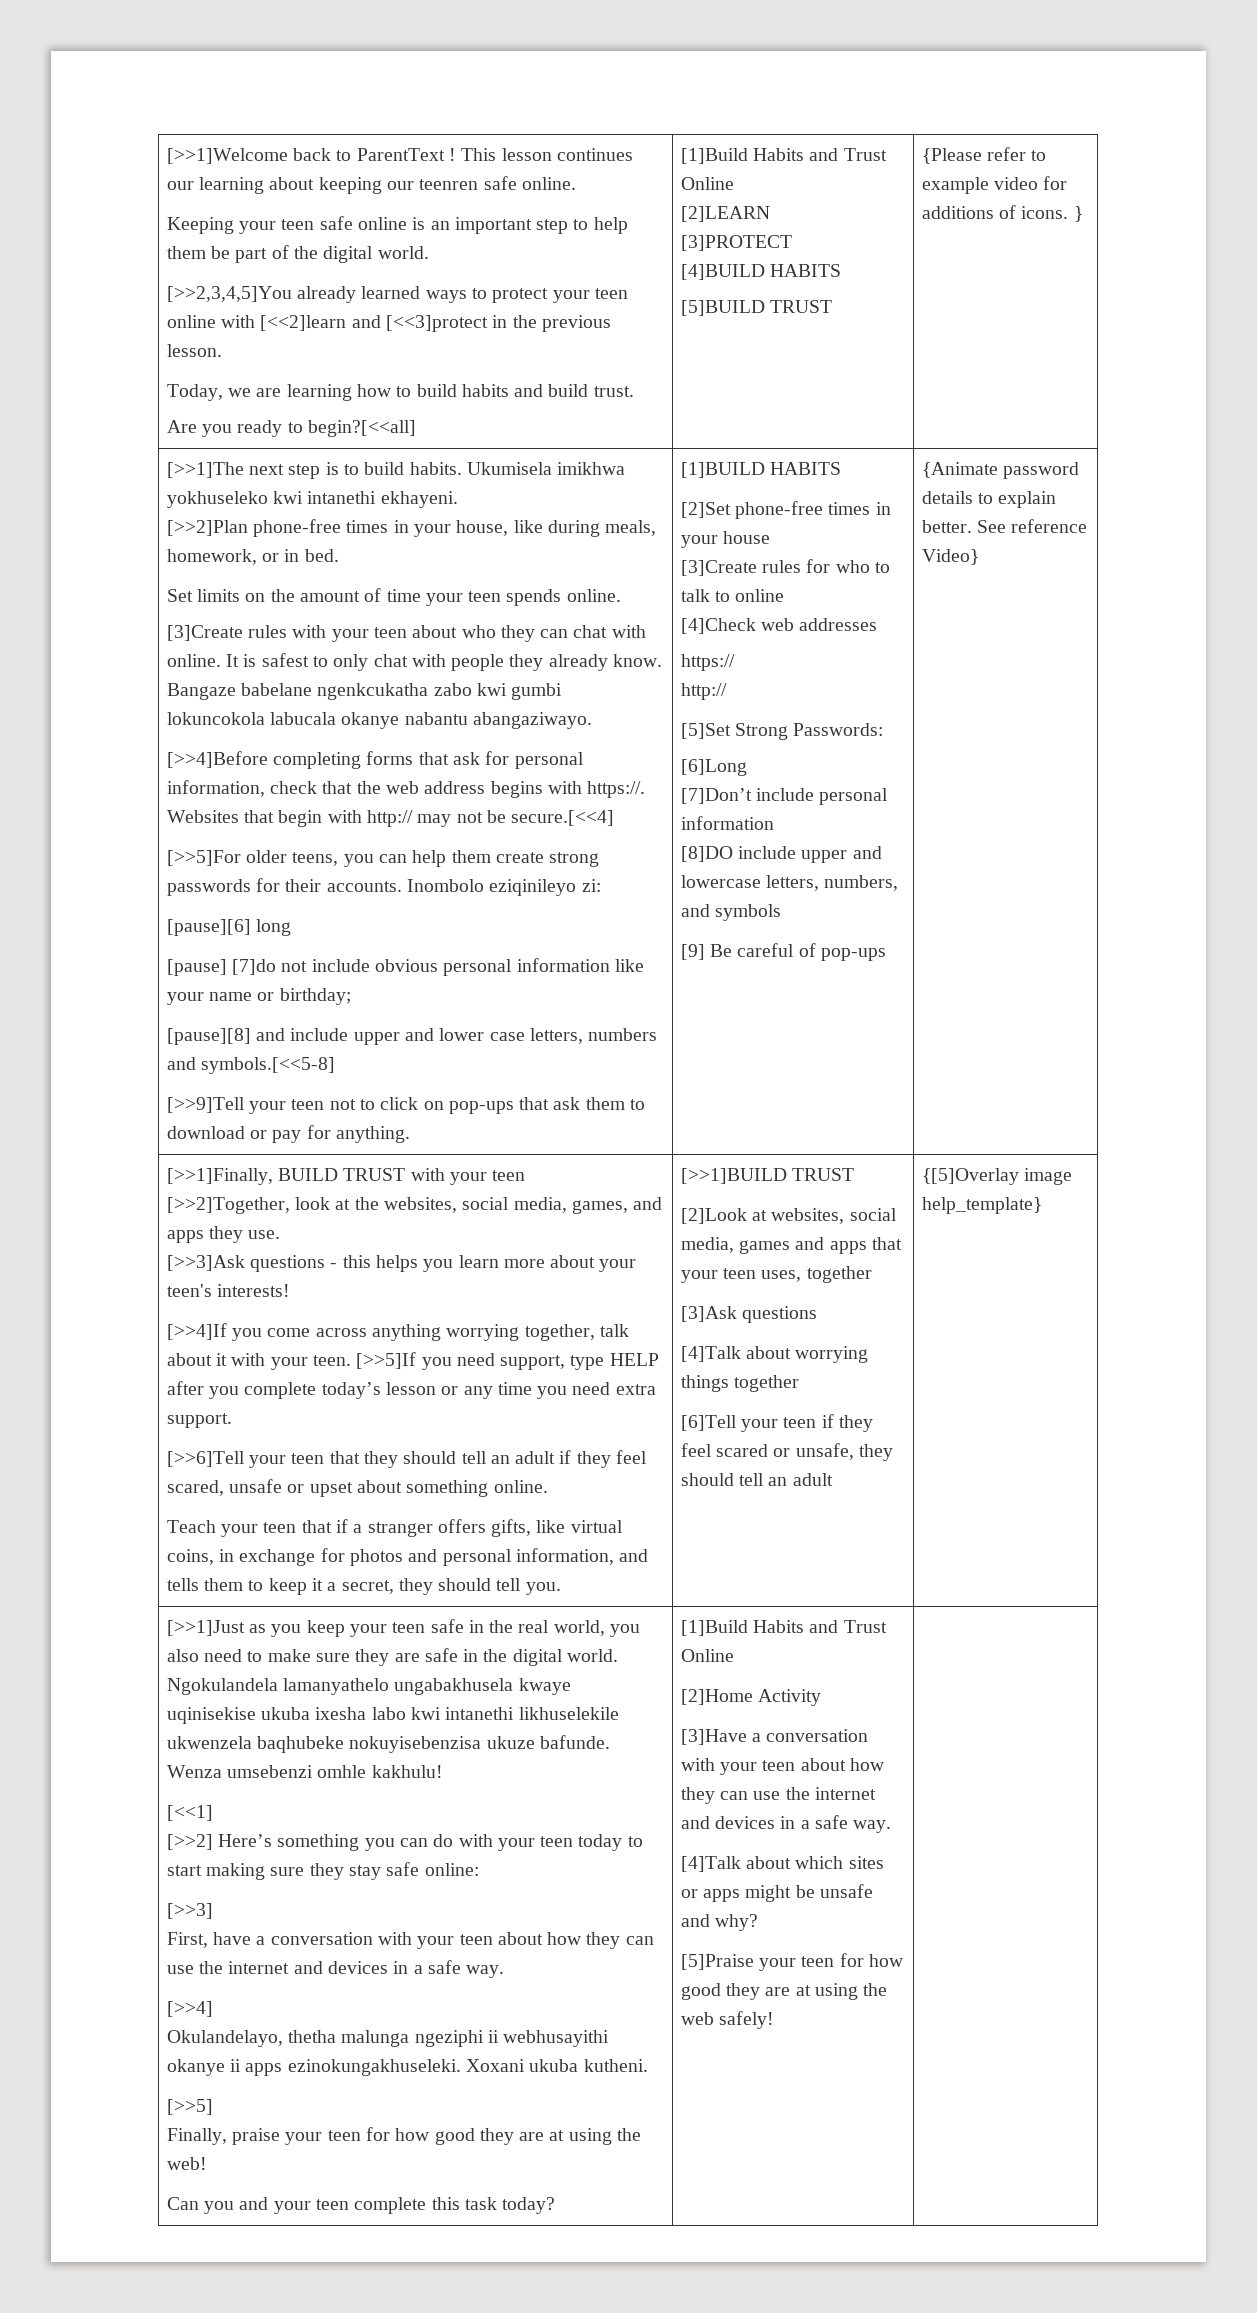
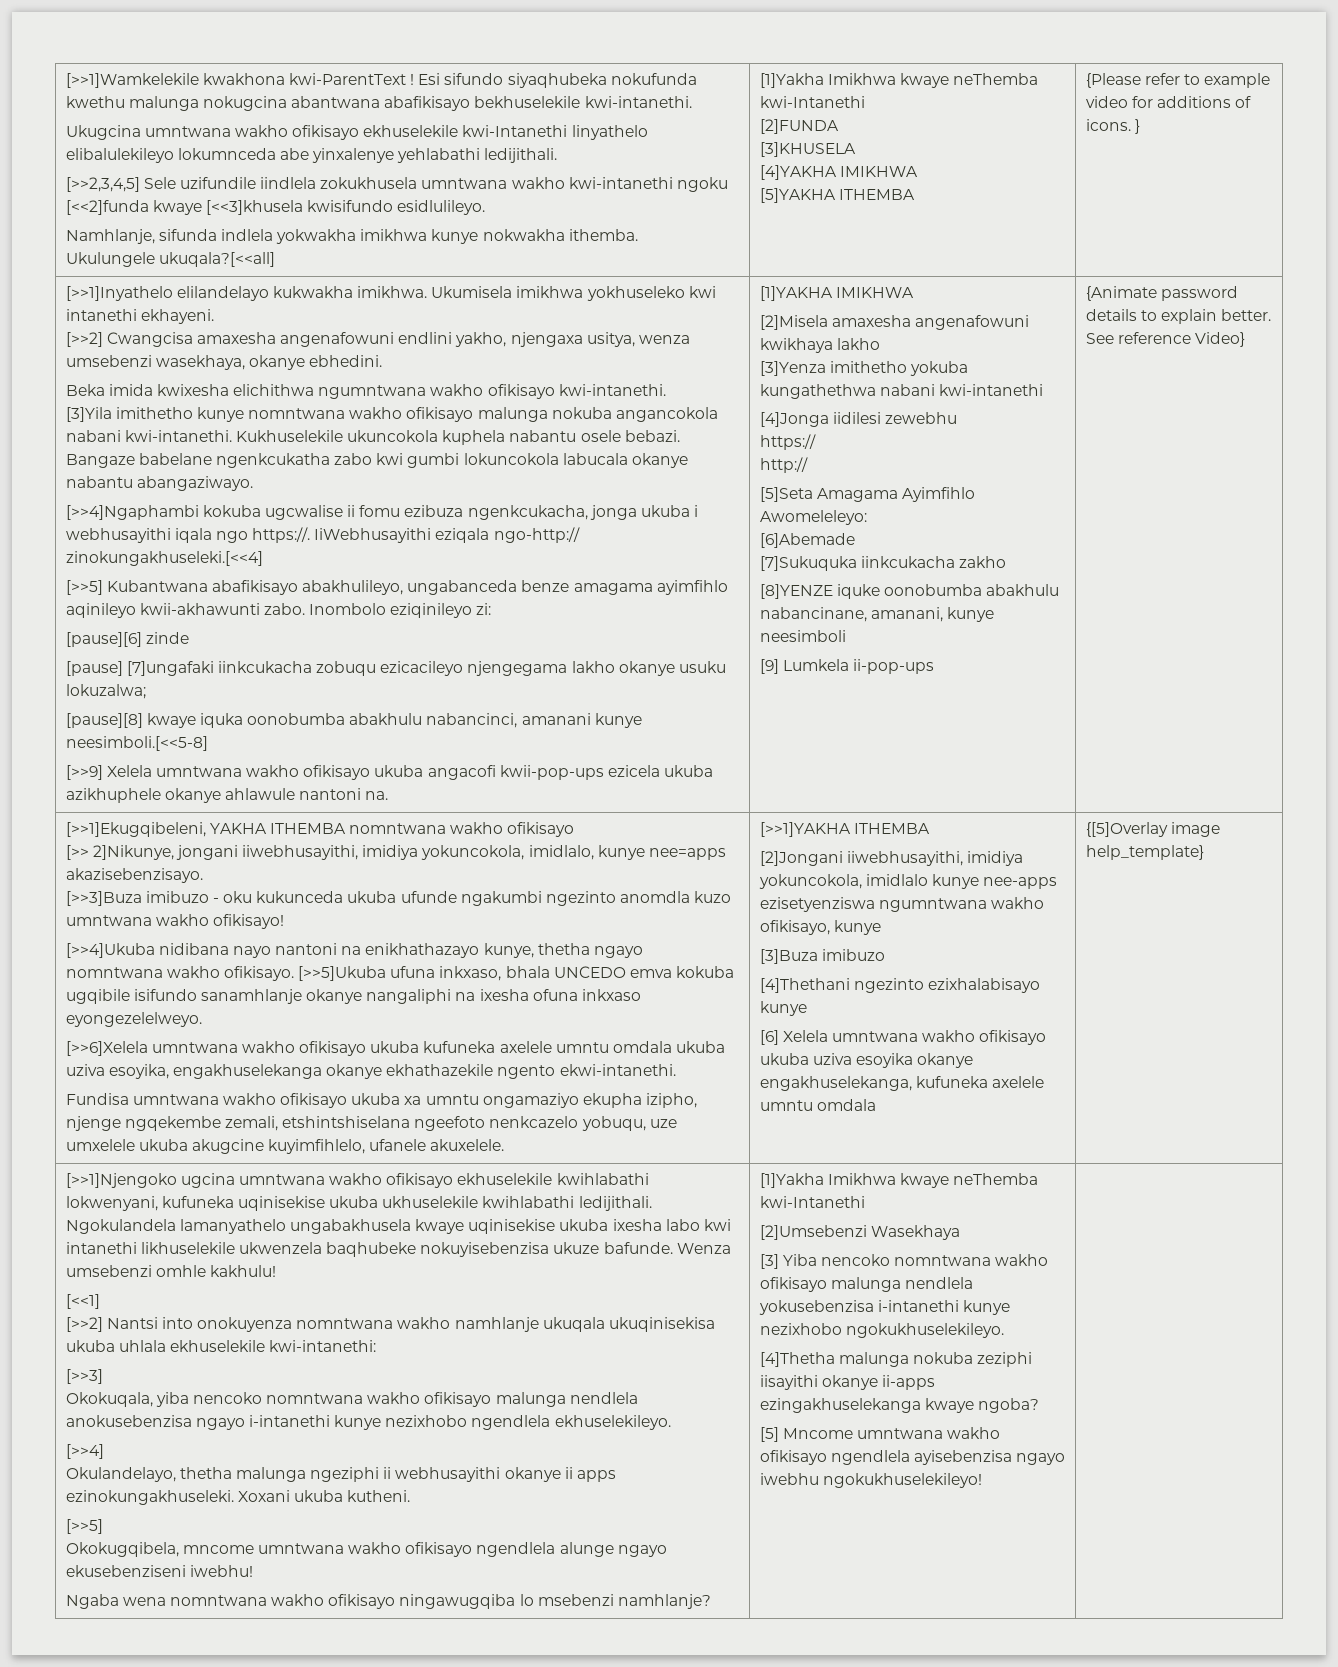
- [>>1]Welcome back to ParentText ! This lesson continues our learning about keeping our teenren safe online.
- Keeping your teen safe online is an important step to help them be part of the digital world.
- [>>2,3,4,5]You already learned ways to protect your teen online with [<<2]learn and [<<3]protect in the previous lesson.
- Today, we are learning how to build habits and build trust.
- Are you ready to begin?[<<all] | [1]Build Habits and Trust Online
- [2]LEARN
- [3]PROTECT
- [4]BUILD HABITS
- [5]BUILD TRUST
+ [>>1]Wamkelekile kwakhona kwi-ParentText ! Esi sifundo siyaqhubeka nokufunda kwethu malunga nokugcina abantwana abafikisayo bekhuselekile kwi-intanethi.
+ Ukugcina umntwana wakho ofikisayo ekhuselekile kwi-Intanethi linyathelo elibalulekileyo lokumnceda abe yinxalenye yehlabathi ledijithali.
+ [>>2,3,4,5] Sele uzifundile iindlela zokukhusela umntwana wakho kwi-intanethi ngoku [<<2]funda kwaye [<<3]khusela kwisifundo esidlulileyo.
+ Namhlanje, sifunda indlela yokwakha imikhwa kunye nokwakha ithemba.
+ Ukulungele ukuqala?[<<all] | [1]Yakha Imikhwa kwaye neThemba kwi-Intanethi
+ [2]FUNDA
+ [3]KHUSELA
+ [4]YAKHA IMIKHWA
+ [5]YAKHA ITHEMBA
- [>>1]The next step is to build habits.
+ [>>1]Inyathelo elilandelayo kukwakha imikhwa.
- [>>2]Plan phone-free times in your house, like during meals, homework, or in bed.
- Set limits on the amount of time your teen spends online.
- [3]Create rules with your teen about who they can chat with online. It is safest to only chat with people they already know.
+ [>>2] Cwangcisa amaxesha angenafowuni endlini yakho, njengaxa usitya, wenza umsebenzi wasekhaya, okanye ebhedini.
+ Beka imida kwixesha elichithwa ngumntwana wakho ofikisayo kwi-intanethi.
+ [3]Yila imithetho kunye nomntwana wakho ofikisayo malunga nokuba angancokola nabani kwi-intanethi. Kukhuselekile ukuncokola kuphela nabantu osele bebazi.
- [>>4]Before completing forms that ask for personal information, check that the web address begins with https://. Websites that begin with http:// may not be secure.[<<4]
- [>>5]For older teens, you can help them create strong passwords for their accounts.
+ [>>4]Ngaphambi kokuba ugcwalise ii fomu ezibuza ngenkcukacha, jonga ukuba i webhusayithi iqala ngo https://. IiWebhusayithi eziqala ngo-http:// zinokungakhuseleki.[<<4]
+ [>>5] Kubantwana abafikisayo abakhulileyo, ungabanceda benze amagama ayimfihlo aqinileyo kwii-akhawunti zabo.
- [pause][6] long
+ [pause][6] zinde
- [pause] [7]do not include obvious personal information like your name or birthday;
- [pause][8] and include upper and lower case letters, numbers and symbols.[<<5-8]
- [>>9]Tell your teen not to click on pop-ups that ask them to download or pay for anything. | [1]BUILD HABITS
- [2]Set phone-free times in your house
- [3]Create rules for who to talk to online
- [4]Check web addresses
+ [pause] [7]ungafaki iinkcukacha zobuqu ezicacileyo njengegama lakho okanye usuku lokuzalwa;
+ [pause][8] kwaye iquka oonobumba abakhulu nabancinci, amanani kunye neesimboli.[<<5-8]
+ [>>9] Xelela umntwana wakho ofikisayo ukuba angacofi kwii-pop-ups ezicela ukuba azikhuphele okanye ahlawule nantoni na. | [1]YAKHA IMIKHWA
+ [2]Misela amaxesha angenafowuni kwikhaya lakho
+ [3]Yenza imithetho yokuba kungathethwa nabani kwi-intanethi
+ [4]Jonga iidilesi zewebhu
  https://
  http://
- [5]Set Strong Passwords:
- [6]Long
- [7]Don’t include personal information
- [8]DO include upper and lowercase letters, numbers, and symbols
- [9] Be careful of pop-ups
+ [5]Seta Amagama Ayimfihlo Awomeleleyo:
+ [6]Abemade
+ [7]Sukuquka iinkcukacha zakho
+ [8]YENZE iquke oonobumba abakhulu nabancinane, amanani, kunye neesimboli
+ [9] Lumkela ii-pop-ups
- [>>1]Finally, BUILD TRUST with your teen
- [>>2]Together, look at the websites, social media, games, and apps they use.
- [>>3]Ask questions - this helps you learn more about your teen's interests!
- [>>4]If you come across anything worrying together, talk about it with your teen. [>>5]If you need support, type HELP after you complete today’s lesson or any time you need extra support.
- [>>6]Tell your teen that they should tell an adult if they feel scared, unsafe or upset about something online.
- Teach your teen that if a stranger offers gifts, like virtual coins, in exchange for photos and personal information, and tells them to keep it a secret, they should tell you. | [>>1]BUILD TRUST
- [2]Look at websites, social media, games and apps that your teen uses, together
- [3]Ask questions
- [4]Talk about worrying things together
- [6]Tell your teen if they feel scared or unsafe, they should tell an adult | {[5]Overlay image help_template}
- [>>1]Just as you keep your teen safe in the real world, you also need to make sure they are safe in the digital world.
+ [>>1]Ekugqibeleni, YAKHA ITHEMBA nomntwana wakho ofikisayo
+ [>> 2]Nikunye, jongani iiwebhusayithi, imidiya yokuncokola, imidlalo, kunye nee=apps akazisebenzisayo.
+ [>>3]Buza imibuzo - oku kukunceda ukuba ufunde ngakumbi ngezinto anomdla kuzo umntwana wakho ofikisayo!
+ [>>4]Ukuba nidibana nayo nantoni na enikhathazayo kunye, thetha ngayo nomntwana wakho ofikisayo. [>>5]Ukuba ufuna inkxaso, bhala UNCEDO emva kokuba ugqibile isifundo sanamhlanje okanye nangaliphi na ixesha ofuna inkxaso eyongezelelweyo.
+ [>>6]Xelela umntwana wakho ofikisayo ukuba kufuneka axelele umntu omdala ukuba uziva esoyika, engakhuselekanga okanye ekhathazekile ngento ekwi-intanethi.
+ Fundisa umntwana wakho ofikisayo ukuba xa umntu ongamaziyo ekupha izipho, njenge ngqekembe zemali, etshintshiselana ngeefoto nenkcazelo yobuqu, uze umxelele ukuba akugcine kuyimfihlelo, ufanele akuxelele. | [>>1]YAKHA ITHEMBA
+ [2]Jongani iiwebhusayithi, imidiya yokuncokola, imidlalo kunye nee-apps ezisetyenziswa ngumntwana wakho ofikisayo, kunye
+ [3]Buza imibuzo
+ [4]Thethani ngezinto ezixhalabisayo kunye
+ [6] Xelela umntwana wakho ofikisayo ukuba uziva esoyika okanye engakhuselekanga, kufuneka axelele umntu omdala | {[5]Overlay image help_template}
+ [>>1]Njengoko ugcina umntwana wakho ofikisayo ekhuselekile kwihlabathi lokwenyani, kufuneka uqinisekise ukuba ukhuselekile kwihlabathi ledijithali.
- [>>2] Here’s something you can do with your teen today to start making sure they stay safe online:
+ [>>2] Nantsi into onokuyenza nomntwana wakho namhlanje ukuqala ukuqinisekisa ukuba uhlala ekhuselekile kwi-intanethi:
  [>>3]
- First, have a conversation with your teen about how they can use the internet and devices in a safe way.
+ Okokuqala, yiba nencoko nomntwana wakho ofikisayo malunga nendlela anokusebenzisa ngayo i-intanethi kunye nezixhobo ngendlela ekhuselekileyo.
- Finally, praise your teen for how good they are at using the web!
- Can you and your teen complete this task today? | [1]Build Habits and Trust Online
- [2]Home Activity
- [3]Have a conversation with your teen about how they can use the internet and devices in a safe way.
- [4]Talk about which sites or apps might be unsafe and why?
- [5]Praise your teen for how good they are at using the web safely!
+ Okokugqibela, mncome umntwana wakho ofikisayo ngendlela alunge ngayo ekusebenziseni iwebhu!
+ Ngaba wena nomntwana wakho ofikisayo ningawugqiba lo msebenzi namhlanje? | [1]Yakha Imikhwa kwaye neThemba kwi-Intanethi
+ [2]Umsebenzi Wasekhaya
+ [3] Yiba nencoko nomntwana wakho ofikisayo malunga nendlela yokusebenzisa i-intanethi kunye nezixhobo ngokukhuselekileyo.
+ [4]Thetha malunga nokuba zeziphi iisayithi okanye ii-apps ezingakhuselekanga kwaye ngoba?
+ [5] Mncome umntwana wakho ofikisayo ngendlela ayisebenzisa ngayo iwebhu ngokukhuselekileyo!

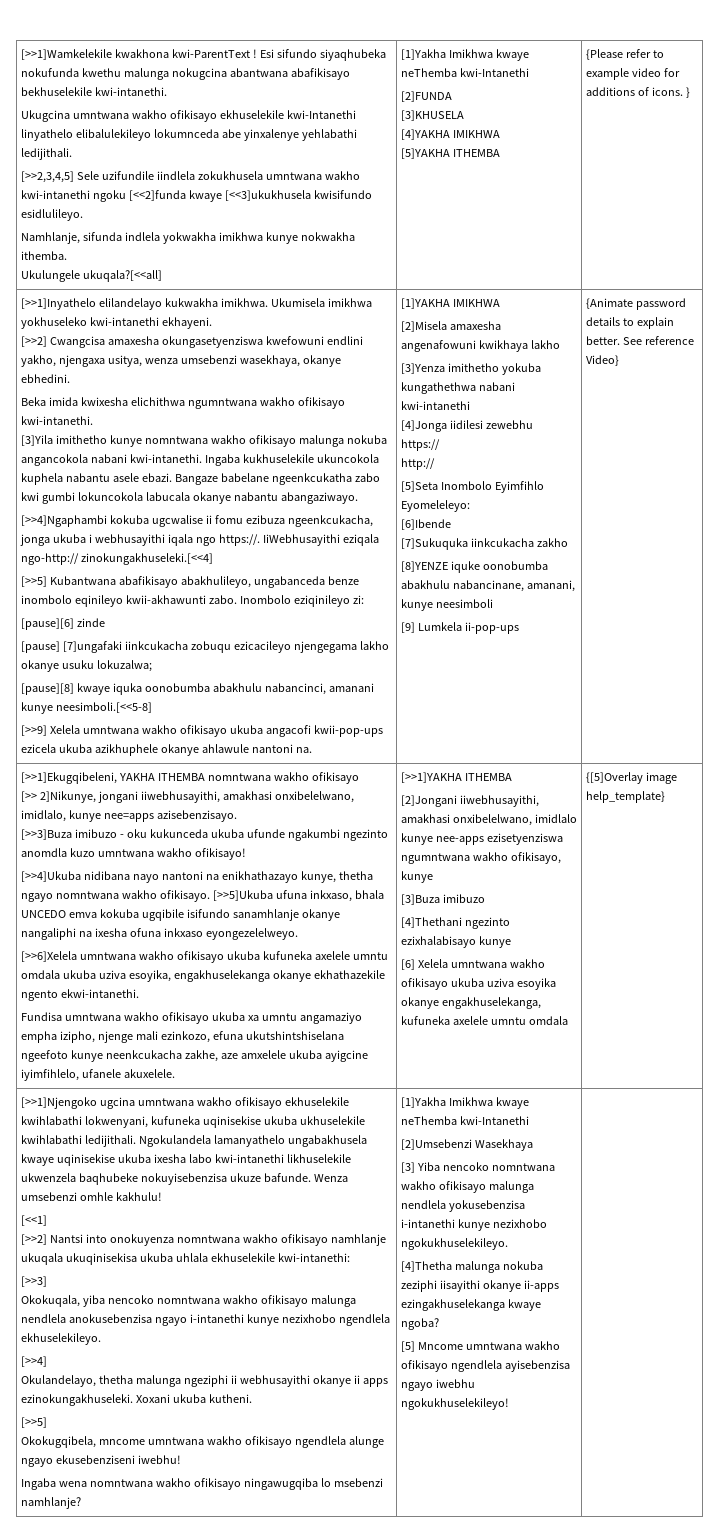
- [>>2,3,4,5] Sele uzifundile iindlela zokukhusela umntwana wakho kwi-intanethi ngoku [<<2]funda kwaye [<<3]khusela kwisifundo esidlulileyo.
+ [>>2,3,4,5] Sele uzifundile iindlela zokukhusela umntwana wakho kwi-intanethi ngoku [<<2]funda kwaye [<<3]ukukhusela kwisifundo esidlulileyo.
- Ukumisela imikhwa yokhuseleko kwi intanethi ekhayeni.
+ Ukumisela imikhwa yokhuseleko kwi-intanethi ekhayeni.
- [>>2] Cwangcisa amaxesha angenafowuni endlini yakho, njengaxa usitya, wenza umsebenzi wasekhaya, okanye ebhedini.
+ [>>2] Cwangcisa amaxesha okungasetyenziswa kwefowuni endlini yakho, njengaxa usitya, wenza umsebenzi wasekhaya, okanye ebhedini.
- Kukhuselekile ukuncokola kuphela nabantu osele bebazi.
+ Ingaba kukhuselekile ukuncokola kuphela nabantu asele ebazi.
- Bangaze babelane ngenkcukatha zabo kwi gumbi lokuncokola labucala okanye nabantu abangaziwayo.
+ Bangaze babelane ngeenkcukatha zabo kwi gumbi lokuncokola labucala okanye nabantu abangaziwayo.
- [>>4]Ngaphambi kokuba ugcwalise ii fomu ezibuza ngenkcukacha, jonga ukuba i webhusayithi iqala ngo https://.
+ [>>4]Ngaphambi kokuba ugcwalise ii fomu ezibuza ngeenkcukacha, jonga ukuba i webhusayithi iqala ngo https://.
- [>>5] Kubantwana abafikisayo abakhulileyo, ungabanceda benze amagama ayimfihlo aqinileyo kwii-akhawunti zabo.
+ [>>5] Kubantwana abafikisayo abakhulileyo, ungabanceda benze inombolo eqinileyo kwii-akhawunti zabo.
- [5]Seta Amagama Ayimfihlo Awomeleleyo:
- [6]Abemade
+ [5]Seta Inombolo Eyimfihlo Eyomeleleyo:
+ [6]Ibende
- [>> 2]Nikunye, jongani iiwebhusayithi, imidiya yokuncokola, imidlalo, kunye nee=apps akazisebenzisayo.
+ [>> 2]Nikunye, jongani iiwebhusayithi, amakhasi onxibelelwano, imidlalo, kunye nee=apps azisebenzisayo.
- Fundisa umntwana wakho ofikisayo ukuba xa umntu ongamaziyo ekupha izipho, njenge ngqekembe zemali, etshintshiselana ngeefoto nenkcazelo yobuqu, uze umxelele ukuba akugcine kuyimfihlelo, ufanele akuxelele.
+ Fundisa umntwana wakho ofikisayo ukuba xa umntu angamaziyo empha izipho, njenge mali ezinkozo, efuna ukutshintshiselana ngeefoto kunye neenkcukacha zakhe, aze amxelele ukuba ayigcine iyimfihlelo, ufanele akuxelele.
- [2]Jongani iiwebhusayithi, imidiya yokuncokola, imidlalo kunye nee-apps ezisetyenziswa ngumntwana wakho ofikisayo, kunye
+ [2]Jongani iiwebhusayithi, amakhasi onxibelelwano, imidlalo kunye nee-apps ezisetyenziswa ngumntwana wakho ofikisayo, kunye
- Ngokulandela lamanyathelo ungabakhusela kwaye uqinisekise ukuba ixesha labo kwi intanethi likhuselekile ukwenzela baqhubeke nokuyisebenzisa ukuze bafunde.
+ Ngokulandela lamanyathelo ungabakhusela kwaye uqinisekise ukuba ixesha labo kwi-intanethi likhuselekile ukwenzela baqhubeke nokuyisebenzisa ukuze bafunde.
- [>>2] Nantsi into onokuyenza nomntwana wakho namhlanje ukuqala ukuqinisekisa ukuba uhlala ekhuselekile kwi-intanethi:
+ [>>2] Nantsi into onokuyenza nomntwana wakho ofikisayo namhlanje ukuqala ukuqinisekisa ukuba uhlala ekhuselekile kwi-intanethi:
- Ngaba wena nomntwana wakho ofikisayo ningawugqiba lo msebenzi namhlanje?
+ Ingaba wena nomntwana wakho ofikisayo ningawugqiba lo msebenzi namhlanje?

